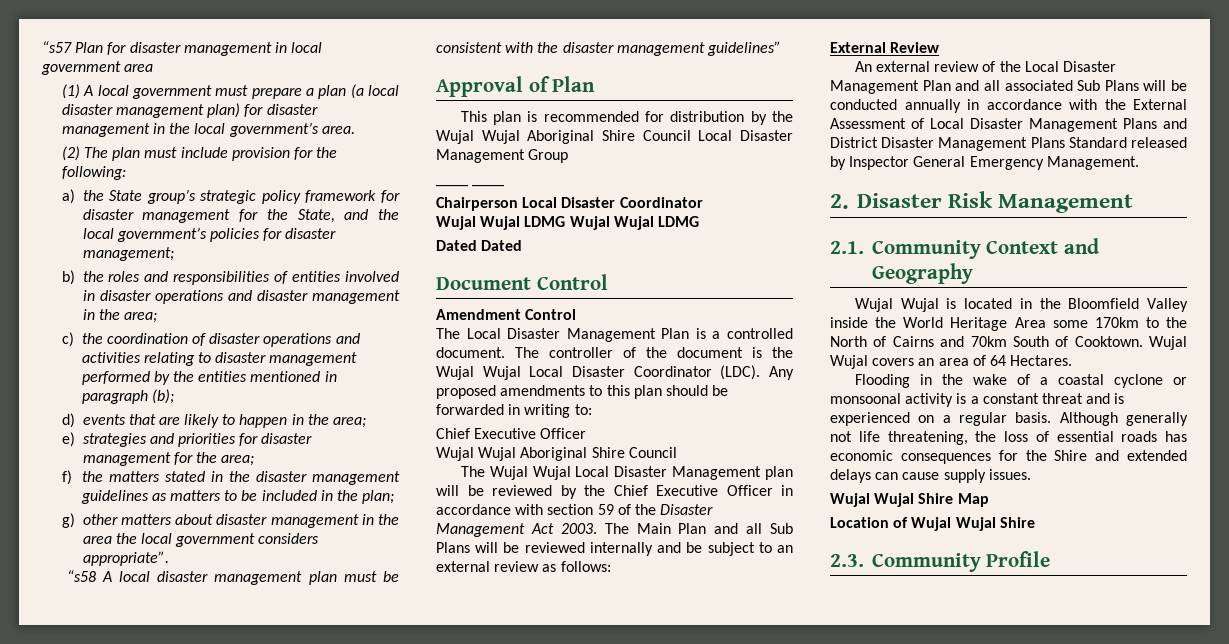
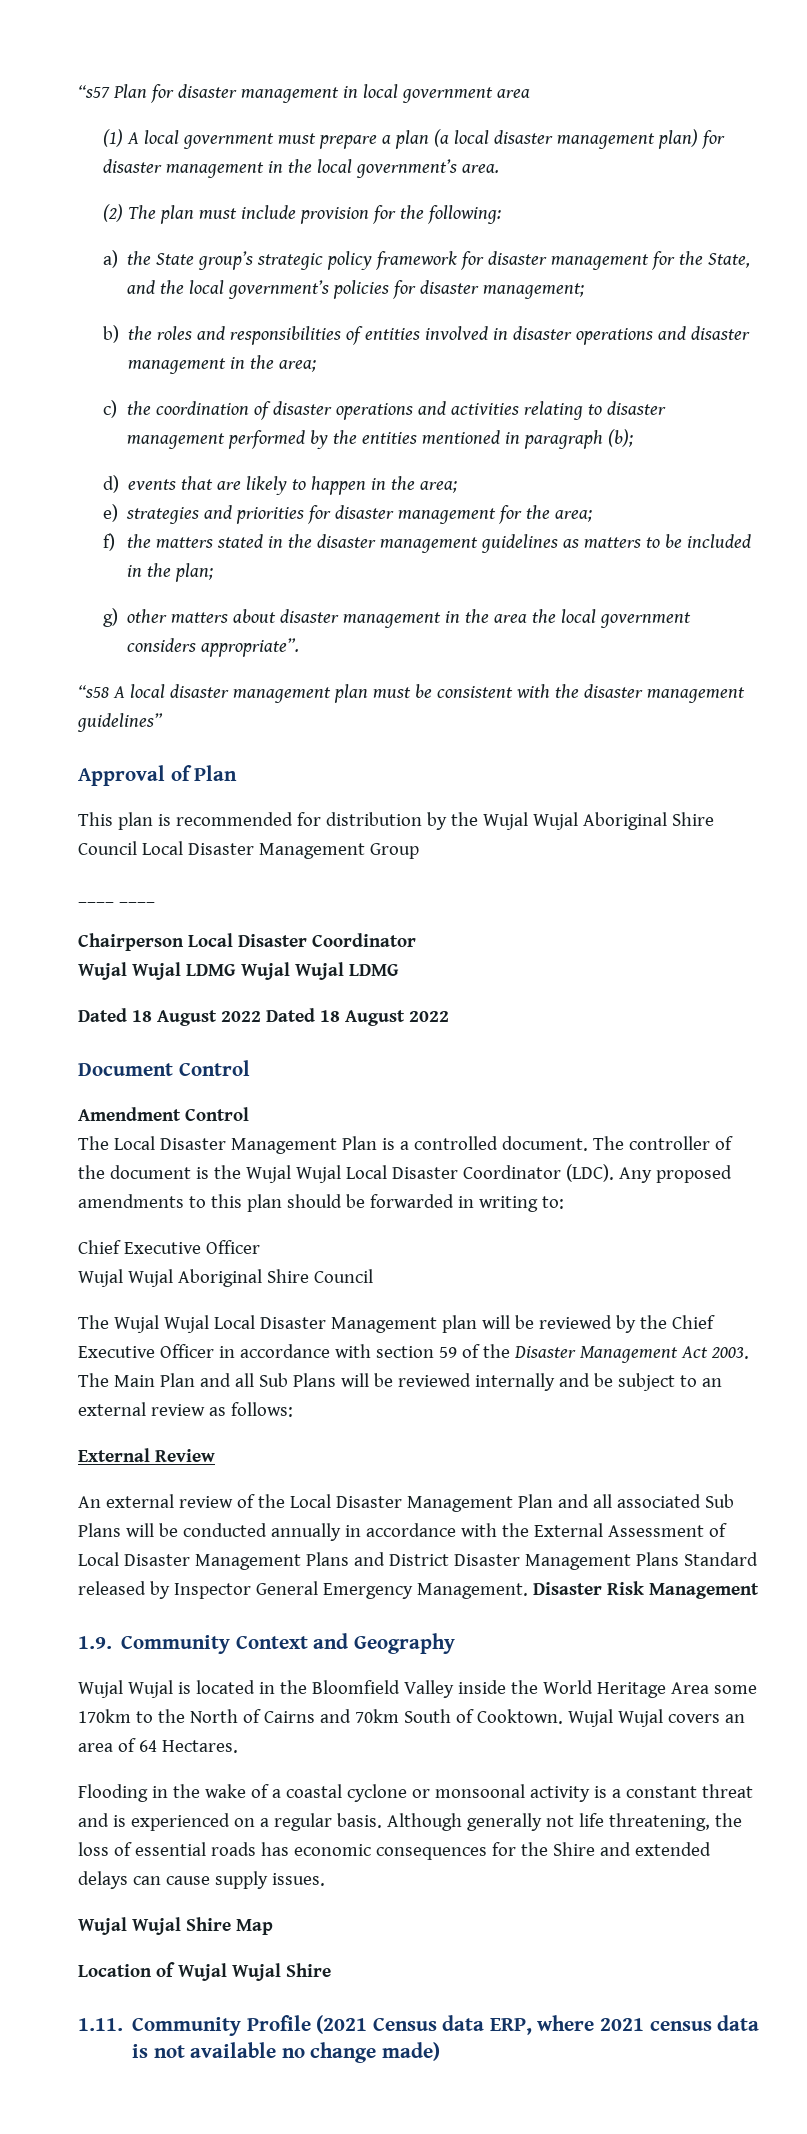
- Dated Dated
+ Dated 18 August 2022 Dated 18 August 2022
- An external review of the Local Disaster Management Plan and all associated Sub Plans will be conducted annually in accordance with the External Assessment of Local Disaster Management Plans and District Disaster Management Plans Standard released by Inspector General Emergency Management.
- 2. Disaster Risk Management
+ An external review of the Local Disaster Management Plan and all associated Sub Plans will be conducted annually in accordance with the External Assessment of Local Disaster Management Plans and District Disaster Management Plans Standard released by Inspector General Emergency Management. Disaster Risk Management
- 2.1. Community Context and Geography
+ 1.9. Community Context and Geography
- 2.3. Community Profile
+ 1.11. Community Profile (2021 Census data ERP, where 2021 census data is not available no change made)

